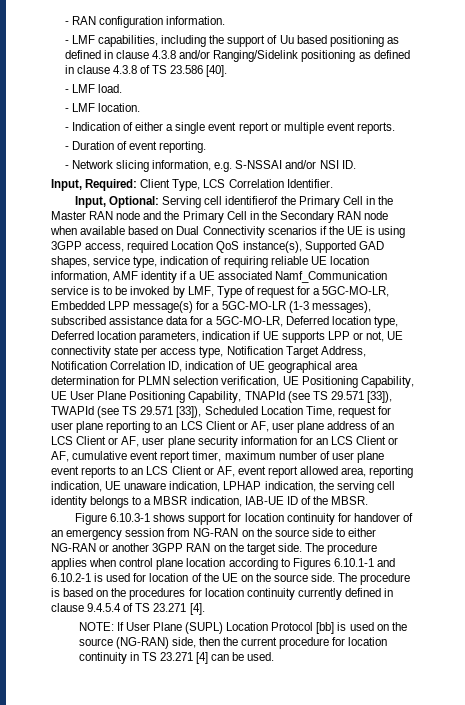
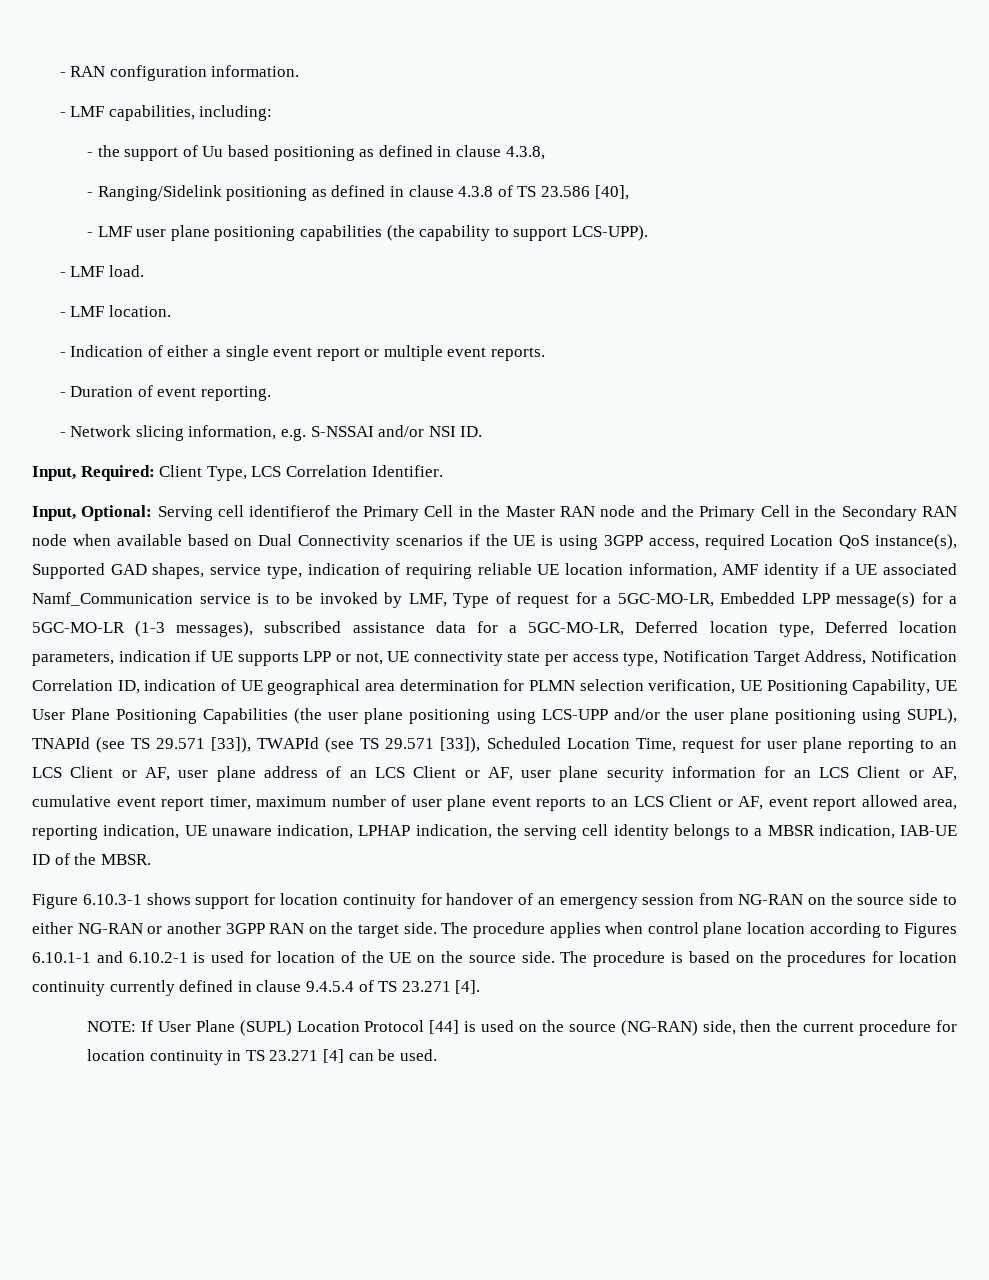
- - LMF capabilities, including the support of Uu based positioning as defined in clause 4.3.8 and/or Ranging/Sidelink positioning as defined in clause 4.3.8 of TS 23.586 [40].
+ - LMF capabilities, including:
+ - the support of Uu based positioning as defined in clause 4.3.8,
+ - Ranging/Sidelink positioning as defined in clause 4.3.8 of TS 23.586 [40],
+ - LMF user plane positioning capabilities (the capability to support LCS-UPP).
- Serving cell identifierof the Primary Cell in the Master RAN node and the Primary Cell in the Secondary RAN node when available based on Dual Connectivity scenarios if the UE is using 3GPP access, required Location QoS instance(s), Supported GAD shapes, service type, indication of requiring reliable UE location information, AMF identity if a UE associated Namf_Communication service is to be invoked by LMF, Type of request for a 5GC-MO-LR, Embedded LPP message(s) for a 5GC-MO-LR (1-3 messages), subscribed assistance data for a 5GC-MO-LR, Deferred location type, Deferred location parameters, indication if UE supports LPP or not, UE connectivity state per access type, Notification Target Address, Notification Correlation ID, indication of UE geographical area determination for PLMN selection verification, UE Positioning Capability, UE User Plane Positioning Capability, TNAPId (see TS 29.571 [33]), TWAPId (see TS 29.571 [33]), Scheduled Location Time, request for user plane reporting to an LCS Client or AF, user plane address of an LCS Client or AF, user plane security information for an LCS Client or AF, cumulative event report timer, maximum number of user plane event reports to an LCS Client or AF, event report allowed area, reporting indication, UE unaware indication, LPHAP indication, the serving cell identity belongs to a MBSR indication, IAB-UE ID of the MBSR.
+ Serving cell identifierof the Primary Cell in the Master RAN node and the Primary Cell in the Secondary RAN node when available based on Dual Connectivity scenarios if the UE is using 3GPP access, required Location QoS instance(s), Supported GAD shapes, service type, indication of requiring reliable UE location information, AMF identity if a UE associated Namf_Communication service is to be invoked by LMF, Type of request for a 5GC-MO-LR, Embedded LPP message(s) for a 5GC-MO-LR (1-3 messages), subscribed assistance data for a 5GC-MO-LR, Deferred location type, Deferred location parameters, indication if UE supports LPP or not, UE connectivity state per access type, Notification Target Address, Notification Correlation ID, indication of UE geographical area determination for PLMN selection verification, UE Positioning Capability, UE User Plane Positioning Capabilities (the user plane positioning using LCS-UPP and/or the user plane positioning using SUPL), TNAPId (see TS 29.571 [33]), TWAPId (see TS 29.571 [33]), Scheduled Location Time, request for user plane reporting to an LCS Client or AF, user plane address of an LCS Client or AF, user plane security information for an LCS Client or AF, cumulative event report timer, maximum number of user plane event reports to an LCS Client or AF, event report allowed area, reporting indication, UE unaware indication, LPHAP indication, the serving cell identity belongs to a MBSR indication, IAB-UE ID of the MBSR.
- NOTE: If User Plane (SUPL) Location Protocol [bb] is used on the source (NG-RAN) side, then the current procedure for location continuity in TS 23.271 [4] can be used.
+ NOTE: If User Plane (SUPL) Location Protocol [44] is used on the source (NG-RAN) side, then the current procedure for location continuity in TS 23.271 [4] can be used.

